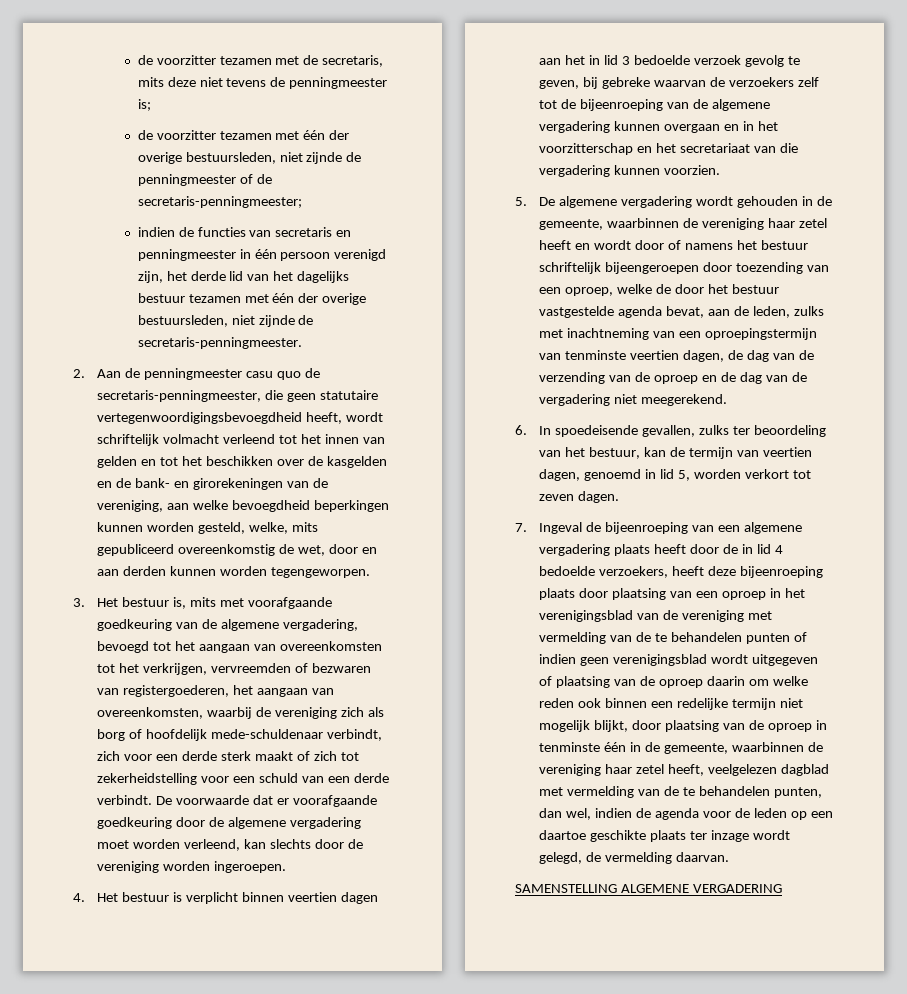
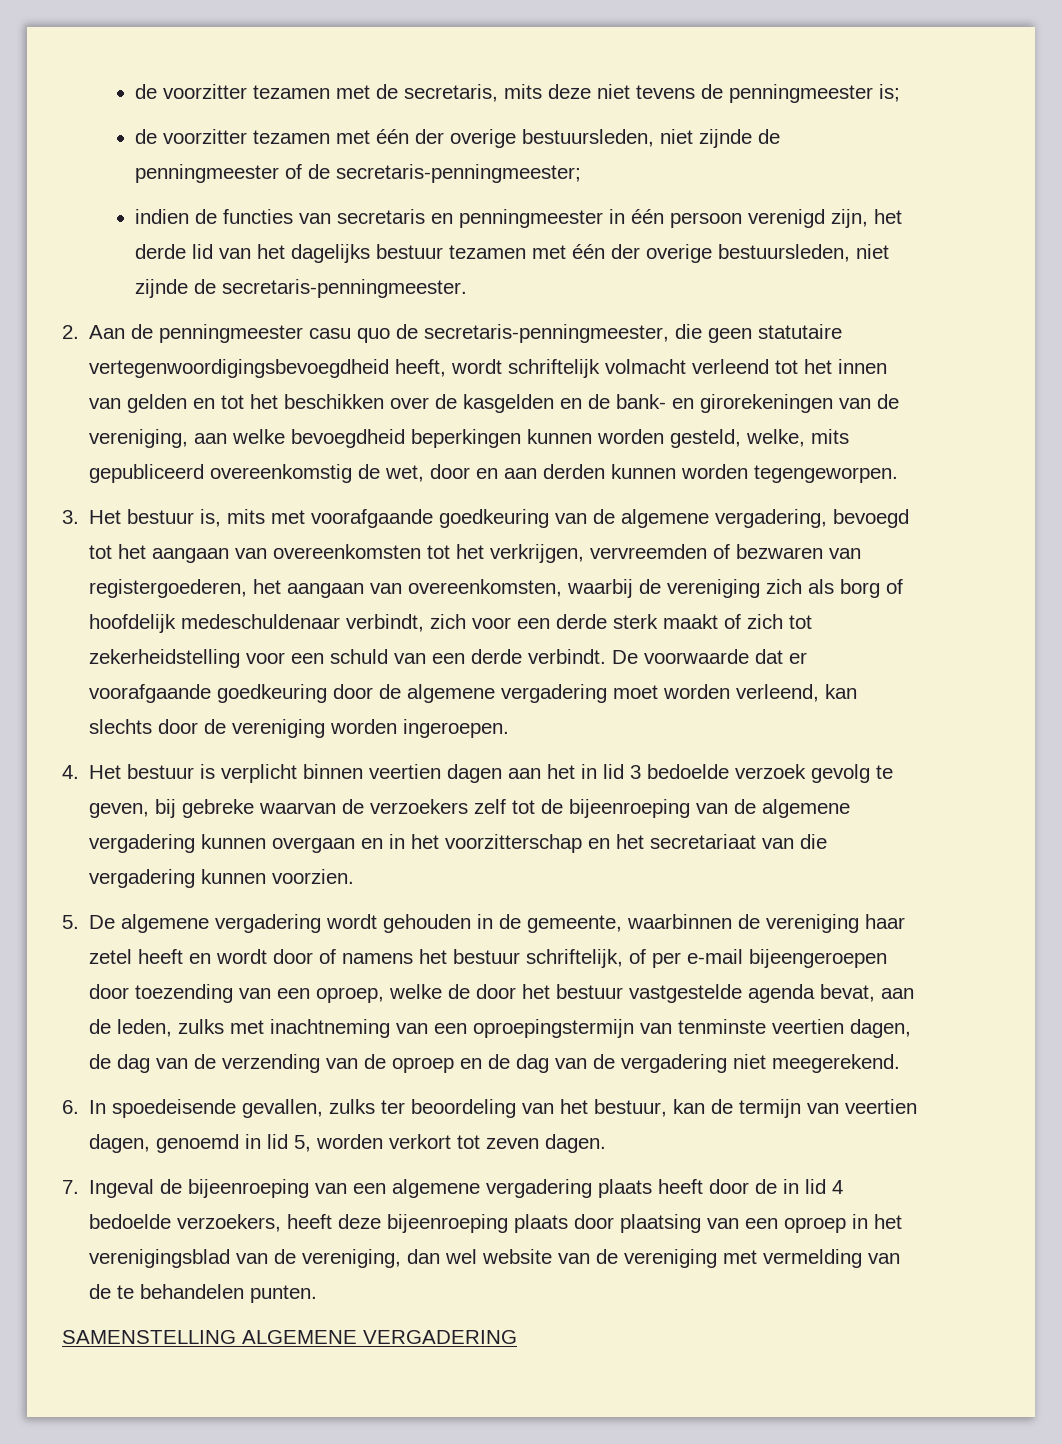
- 3. Het bestuur is, mits met voorafgaande goedkeuring van de algemene vergadering, bevoegd tot het aangaan van overeenkomsten tot het verkrijgen, vervreemden of bezwaren van registergoederen, het aangaan van overeenkomsten, waarbij de vereniging zich als borg of hoofdelijk mede-schuldenaar verbindt, zich voor een derde sterk maakt of zich tot zekerheidstelling voor een schuld van een derde verbindt.
+ 3. Het bestuur is, mits met voorafgaande goedkeuring van de algemene vergadering, bevoegd tot het aangaan van overeenkomsten tot het verkrijgen, vervreemden of bezwaren van registergoederen, het aangaan van overeenkomsten, waarbij de vereniging zich als borg of hoofdelijk medeschuldenaar verbindt, zich voor een derde sterk maakt of zich tot zekerheidstelling voor een schuld van een derde verbindt.
- 5. De algemene vergadering wordt gehouden in de gemeente, waarbinnen de vereniging haar zetel heeft en wordt door of namens het bestuur schriftelijk bijeengeroepen door toezending van een oproep, welke de door het bestuur vastgestelde agenda bevat, aan de leden, zulks met inachtneming van een oproepingstermijn van tenminste veertien dagen, de dag van de verzending van de oproep en de dag van de vergadering niet meegerekend.
+ 5. De algemene vergadering wordt gehouden in de gemeente, waarbinnen de vereniging haar zetel heeft en wordt door of namens het bestuur schriftelijk, of per e-mail bijeengeroepen door toezending van een oproep, welke de door het bestuur vastgestelde agenda bevat, aan de leden, zulks met inachtneming van een oproepingstermijn van tenminste veertien dagen, de dag van de verzending van de oproep en de dag van de vergadering niet meegerekend.
- 7. Ingeval de bijeenroeping van een algemene vergadering plaats heeft door de in lid 4 bedoelde verzoekers, heeft deze bijeenroeping plaats door plaatsing van een oproep in het verenigingsblad van de vereniging met vermelding van de te behandelen punten of indien geen verenigingsblad wordt uitgegeven of plaatsing van de oproep daarin om welke reden ook binnen een redelijke termijn niet mogelijk blijkt, door plaatsing van de oproep in tenminste één in de gemeente, waarbinnen de vereniging haar zetel heeft, veelgelezen dagblad met vermelding van de te behandelen punten, dan wel, indien de agenda voor de leden op een daartoe geschikte plaats ter inzage wordt gelegd, de vermelding daarvan.
+ 7. Ingeval de bijeenroeping van een algemene vergadering plaats heeft door de in lid 4 bedoelde verzoekers, heeft deze bijeenroeping plaats door plaatsing van een oproep in het verenigingsblad van de vereniging, dan wel website van de vereniging met vermelding van de te behandelen punten.

